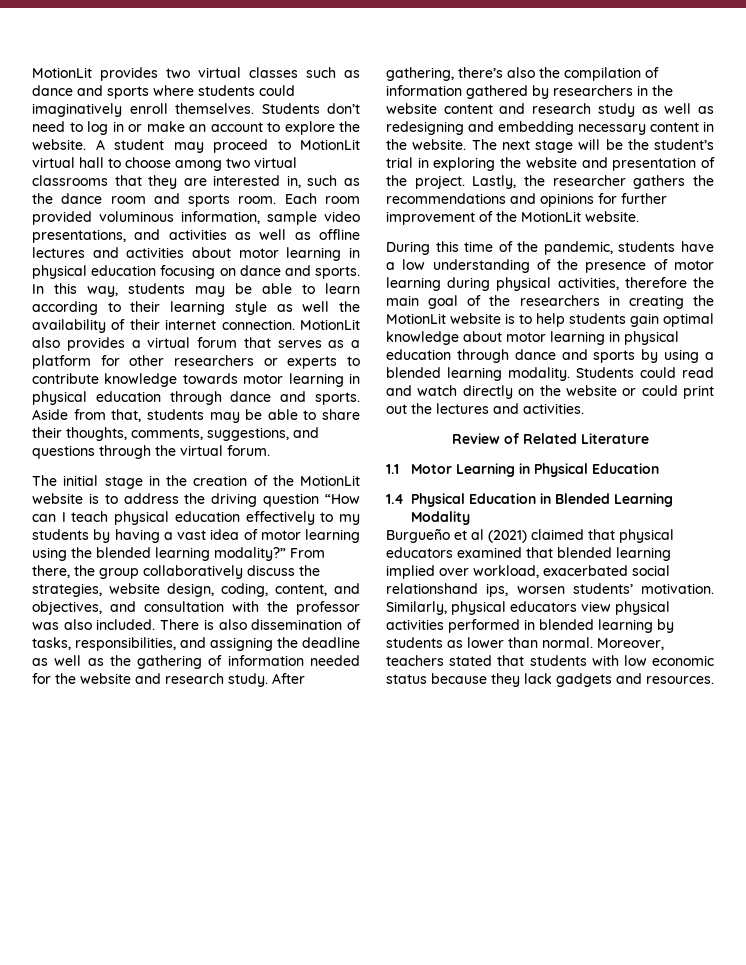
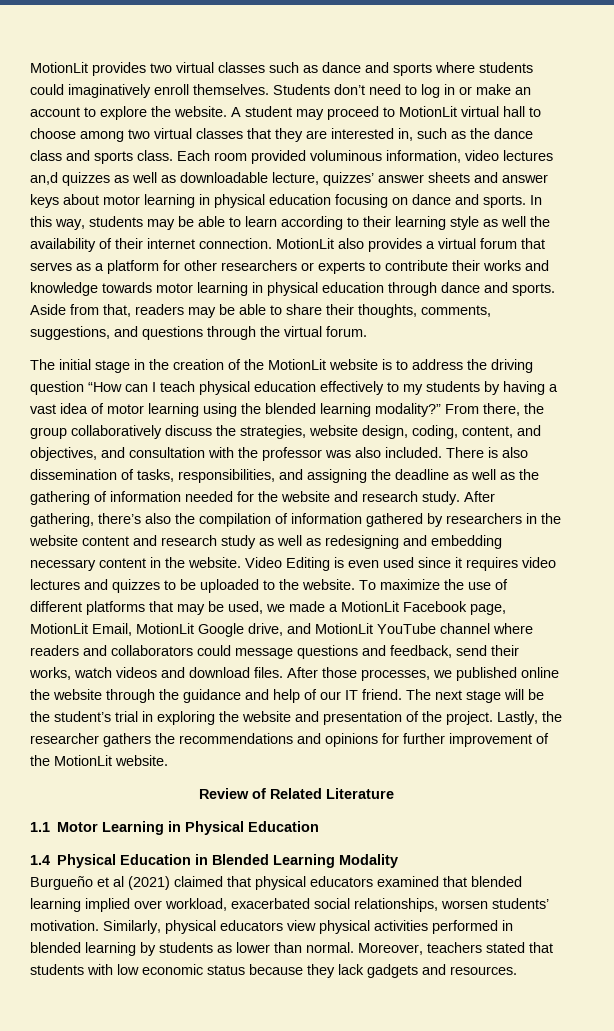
- A student may proceed to MotionLit virtual hall to choose among two virtual classrooms that they are interested in, such as the dance room and sports room.
+ A student may proceed to MotionLit virtual hall to choose among two virtual classes that they are interested in, such as the dance class and sports class.
- Each room provided voluminous information, sample video presentations, and activities as well as offline lectures and activities about motor learning in physical education focusing on dance and sports.
+ Each room provided voluminous information, video lectures an,d quizzes as well as downloadable lecture, quizzes’ answer sheets and answer keys about motor learning in physical education focusing on dance and sports.
- MotionLit also provides a virtual forum that serves as a platform for other researchers or experts to contribute knowledge towards motor learning in physical education through dance and sports.
+ MotionLit also provides a virtual forum that serves as a platform for other researchers or experts to contribute their works and knowledge towards motor learning in physical education through dance and sports.
- Aside from that, students may be able to share their thoughts, comments, suggestions, and questions through the virtual forum.
+ Aside from that, readers may be able to share their thoughts, comments, suggestions, and questions through the virtual forum.
+ Video Editing is even used since it requires video lectures and quizzes to be uploaded to the website. To maximize the use of different platforms that may be used, we made a MotionLit Facebook page, MotionLit Email, MotionLit Google drive, and MotionLit YouTube channel where readers and collaborators could message questions and feedback, send their works, watch videos and download files. After those processes, we published online the website through the guidance and help of our IT friend.
- During this time of the pandemic, students have a low understanding of the presence of motor learning during physical activities, therefore the main goal of the researchers in creating the MotionLit website is to help students gain optimal knowledge about motor learning in physical education through dance and sports by using a blended learning modality. Students could read and watch directly on the website or could print out the lectures and activities.
- Burgueño et al (2021) claimed that physical educators examined that blended learning implied over workload, exacerbated social relationshand ips, worsen students’ motivation.
+ Burgueño et al (2021) claimed that physical educators examined that blended learning implied over workload, exacerbated social relationships, worsen students’ motivation.

